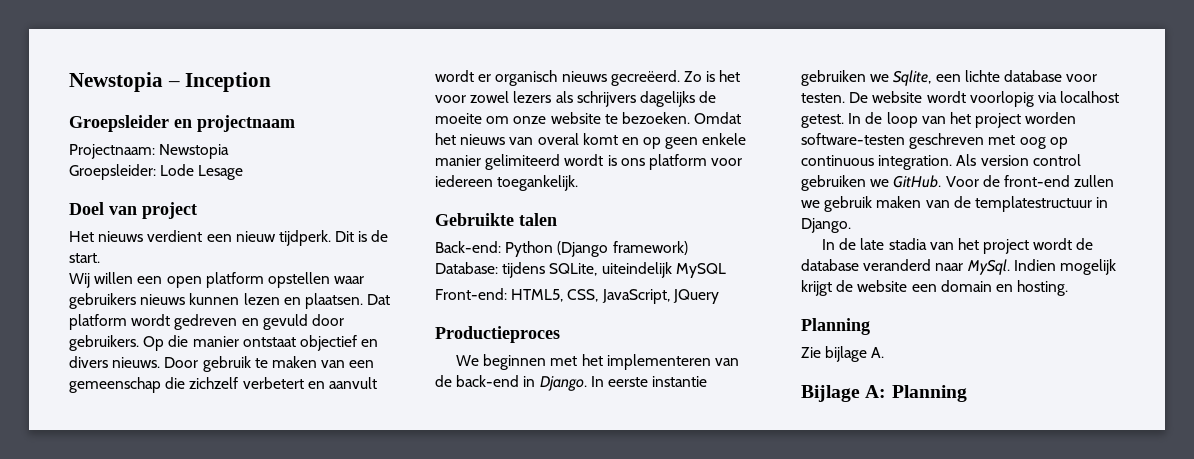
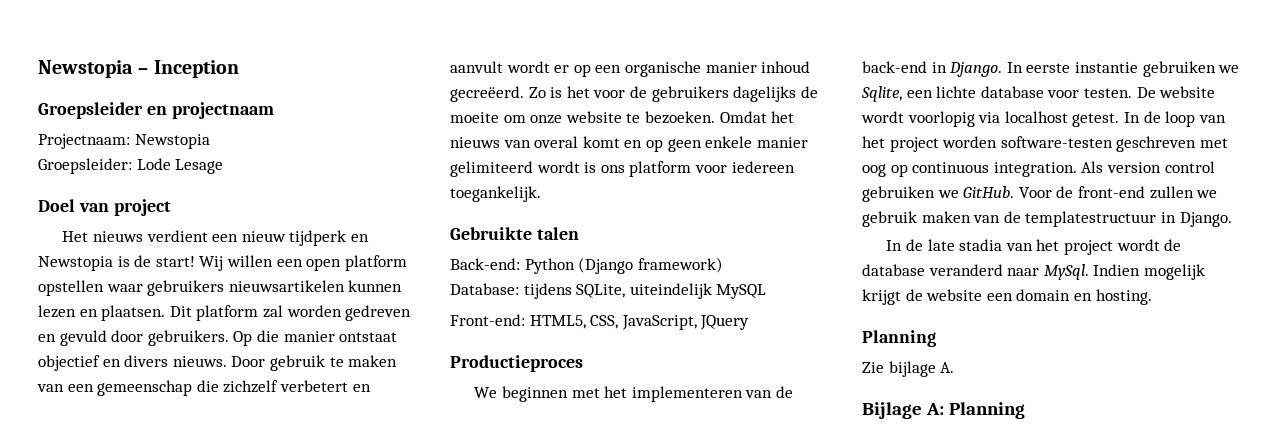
- Het nieuws verdient een nieuw tijdperk. Dit is de start.
- Wij willen een open platform opstellen waar gebruikers nieuws kunnen lezen en plaatsen.
+ Het nieuws verdient een nieuw tijdperk en Newstopia is de start! Wij willen een open platform opstellen waar gebruikers nieuwsartikelen kunnen lezen en plaatsen.
- Dat platform wordt gedreven en gevuld door gebruikers.
+ Dit platform zal worden gedreven en gevuld door gebruikers.
- Door gebruik te maken van een gemeenschap die zichzelf verbetert en aanvult wordt er organisch nieuws gecreëerd.
+ Door gebruik te maken van een gemeenschap die zichzelf verbetert en aanvult wordt er op een organische manier inhoud gecreëerd.
- Zo is het voor zowel lezers als schrijvers dagelijks de moeite om onze website te bezoeken.
+ Zo is het voor de gebruikers dagelijks de moeite om onze website te bezoeken.

